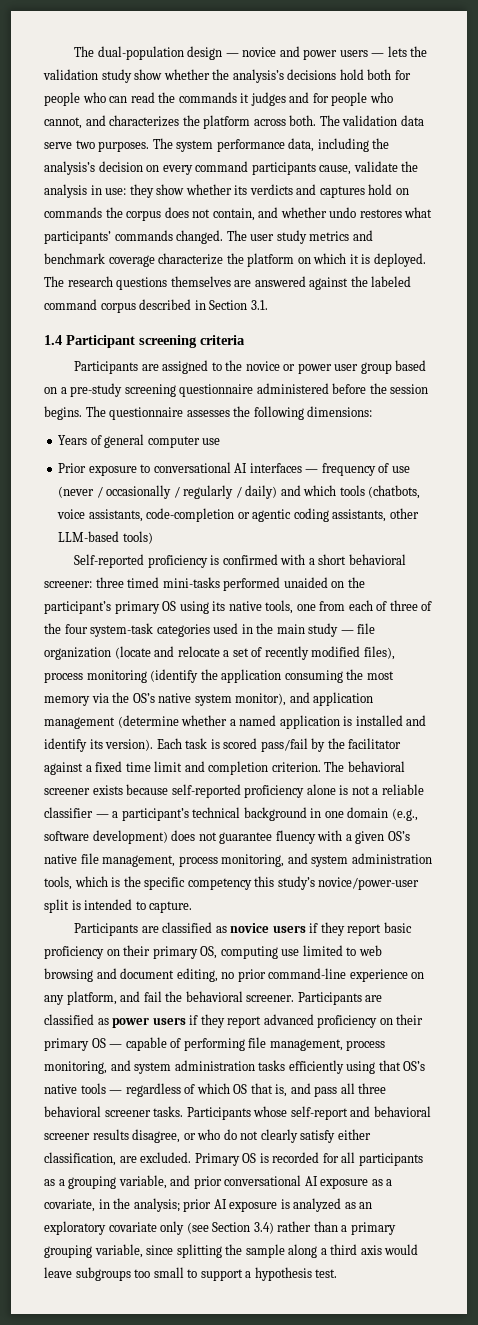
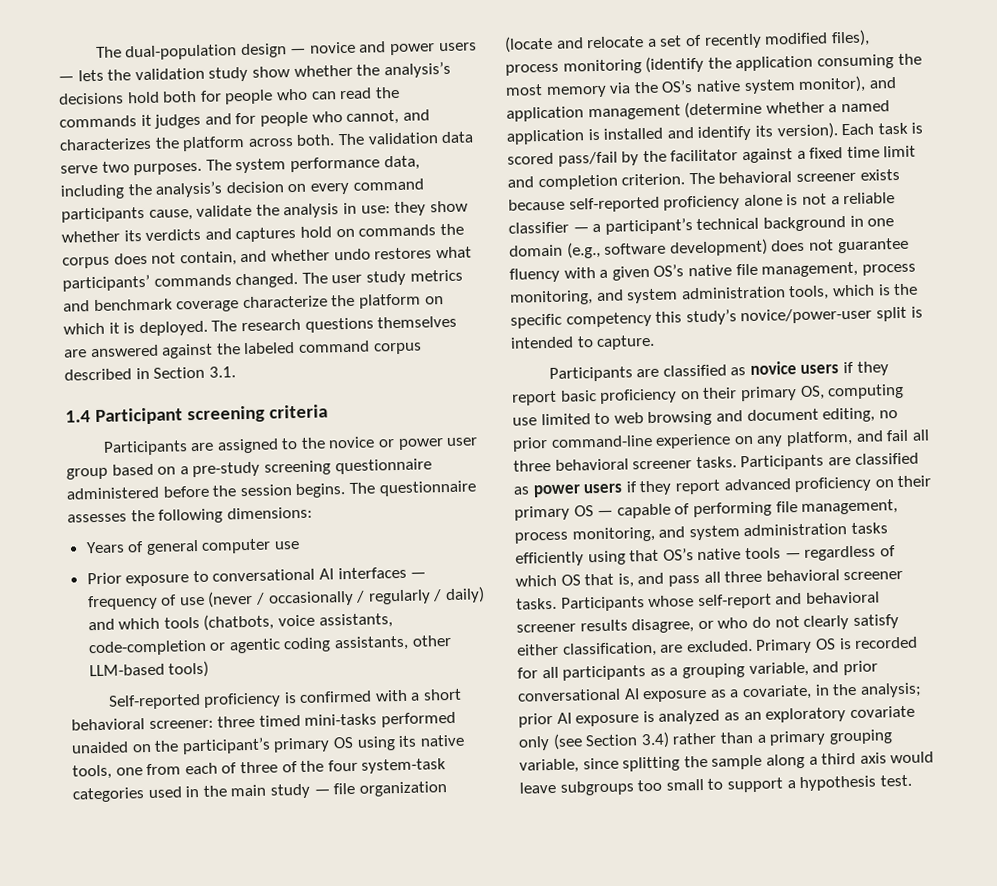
- Participants are classified as novice users if they report basic proficiency on their primary OS, computing use limited to web browsing and document editing, no prior command-line experience on any platform, and fail the behavioral screener.
+ Participants are classified as novice users if they report basic proficiency on their primary OS, computing use limited to web browsing and document editing, no prior command-line experience on any platform, and fail all three behavioral screener tasks.

